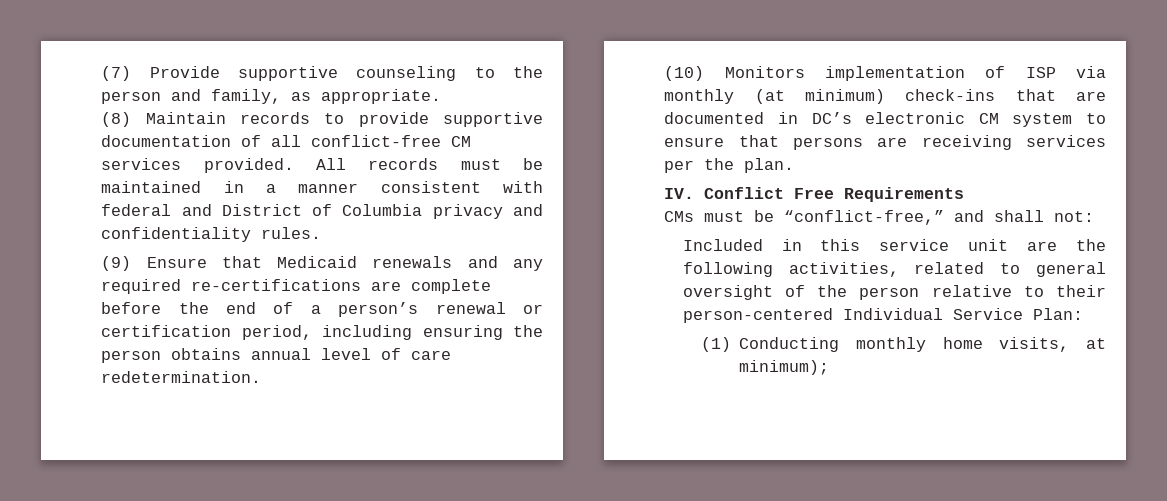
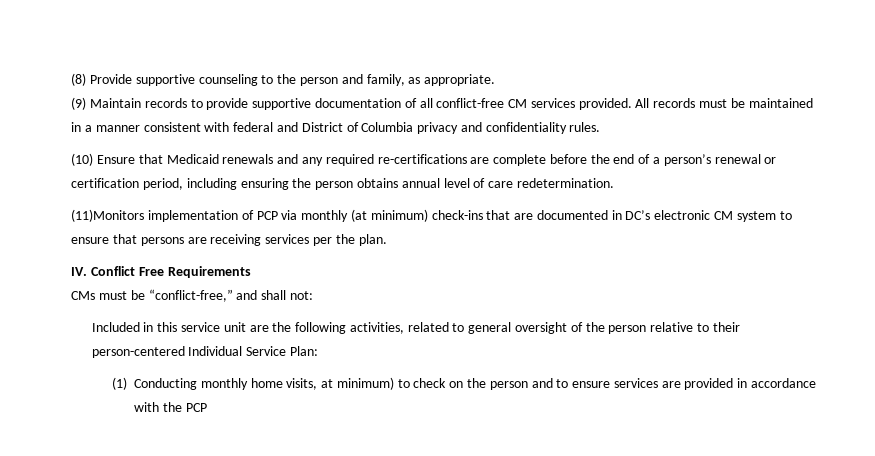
- (7) Provide supportive counseling to the person and family, as appropriate.
+ (8) Provide supportive counseling to the person and family, as appropriate.
- (8) Maintain records to provide supportive documentation of all conflict-free CM services provided.
+ (9) Maintain records to provide supportive documentation of all conflict-free CM services provided.
- (9) Ensure that Medicaid renewals and any required re-certifications are complete before the end of a person’s renewal or certification period, including ensuring the person obtains annual level of care redetermination.
+ (10) Ensure that Medicaid renewals and any required re-certifications are complete before the end of a person’s renewal or certification period, including ensuring the person obtains annual level of care redetermination.
- (10) Monitors implementation of ISP via monthly (at minimum) check-ins that are documented in DC’s electronic CM system to ensure that persons are receiving services per the plan.
+ (11)Monitors implementation of PCP via monthly (at minimum) check-ins that are documented in DC’s electronic CM system to ensure that persons are receiving services per the plan.
- (1) Conducting monthly home visits, at minimum);
+ (1) Conducting monthly home visits, at minimum) to check on the person and to ensure services are provided in accordance with the PCP

